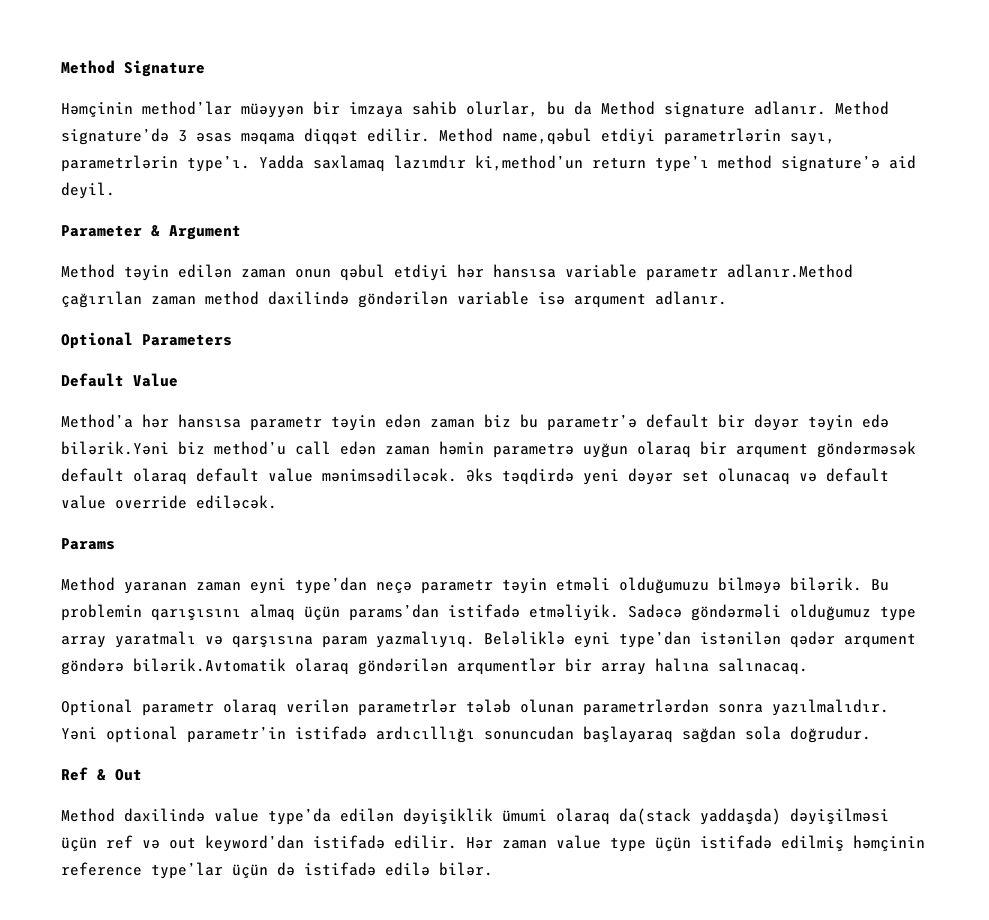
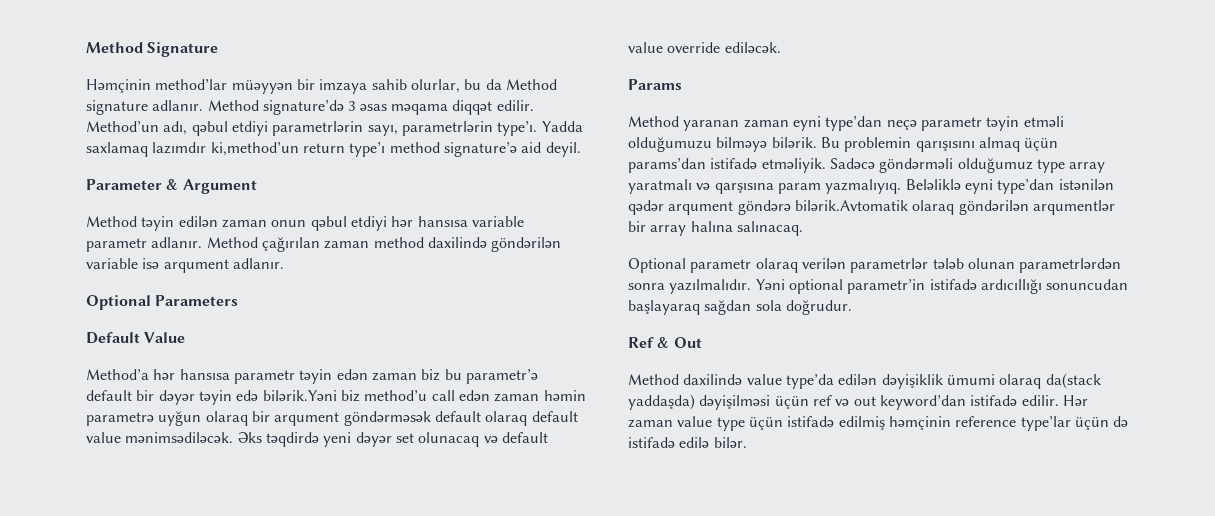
- Method name,qəbul etdiyi parametrlərin sayı, parametrlərin type’ı.
+ Method’un adı, qəbul etdiyi parametrlərin sayı, parametrlərin type’ı.
- Method təyin edilən zaman onun qəbul etdiyi hər hansısa variable parametr adlanır.Method çağırılan zaman method daxilində göndərilən variable isə arqument adlanır.
+ Method təyin edilən zaman onun qəbul etdiyi hər hansısa variable parametr adlanır. Method çağırılan zaman method daxilində göndərilən variable isə arqument adlanır.

